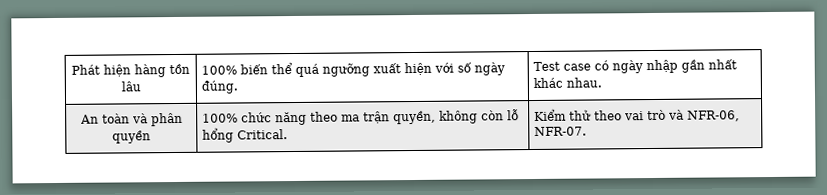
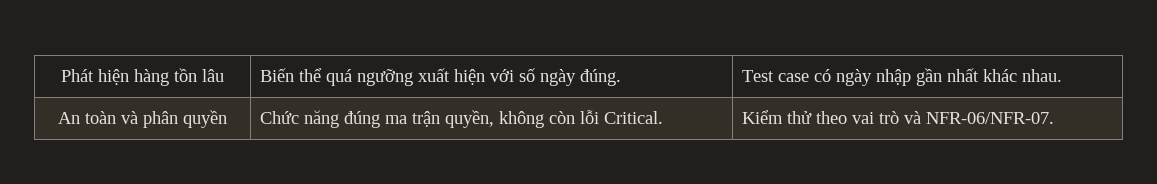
- Phát hiện hàng tồn lâu | 100% biến thể quá ngưỡng xuất hiện với số ngày đúng. | Test case có ngày nhập gần nhất khác nhau.
+ Phát hiện hàng tồn lâu | Biến thể quá ngưỡng xuất hiện với số ngày đúng. | Test case có ngày nhập gần nhất khác nhau.
- An toàn và phân quyền | 100% chức năng theo ma trận quyền, không còn lỗ hổng Critical. | Kiểm thử theo vai trò và NFR-06, NFR-07.
+ An toàn và phân quyền | Chức năng đúng ma trận quyền, không còn lỗi Critical. | Kiểm thử theo vai trò và NFR-06/NFR-07.

